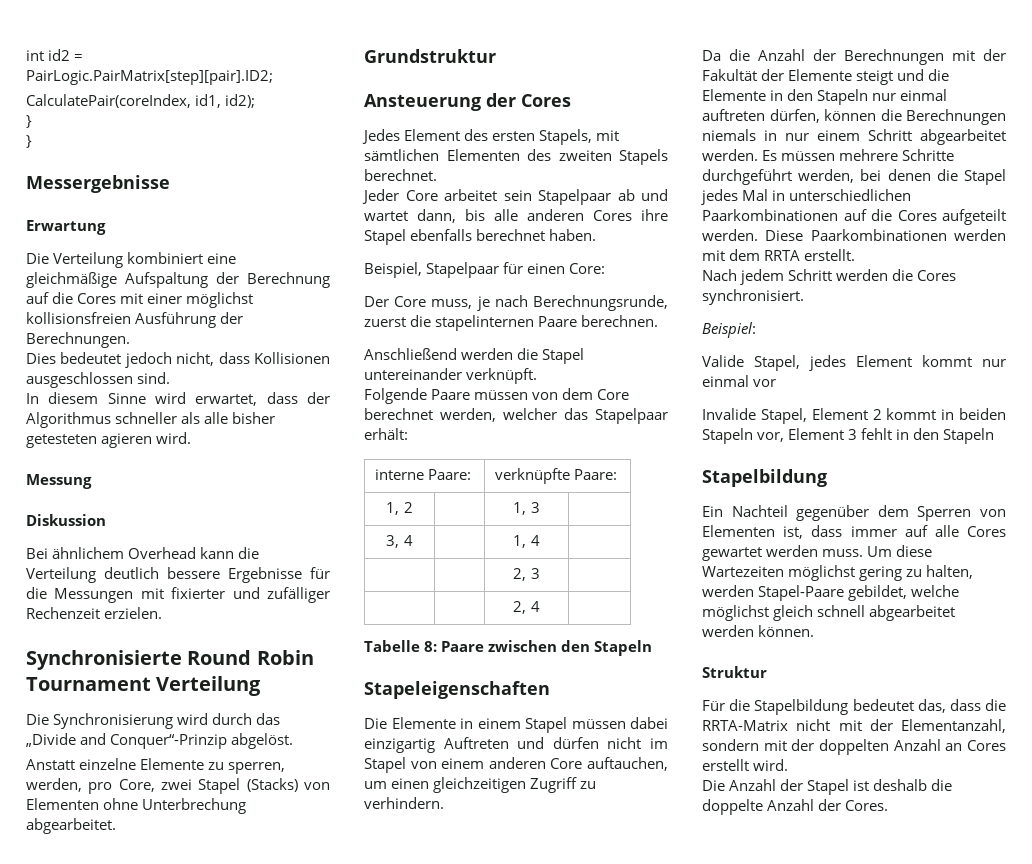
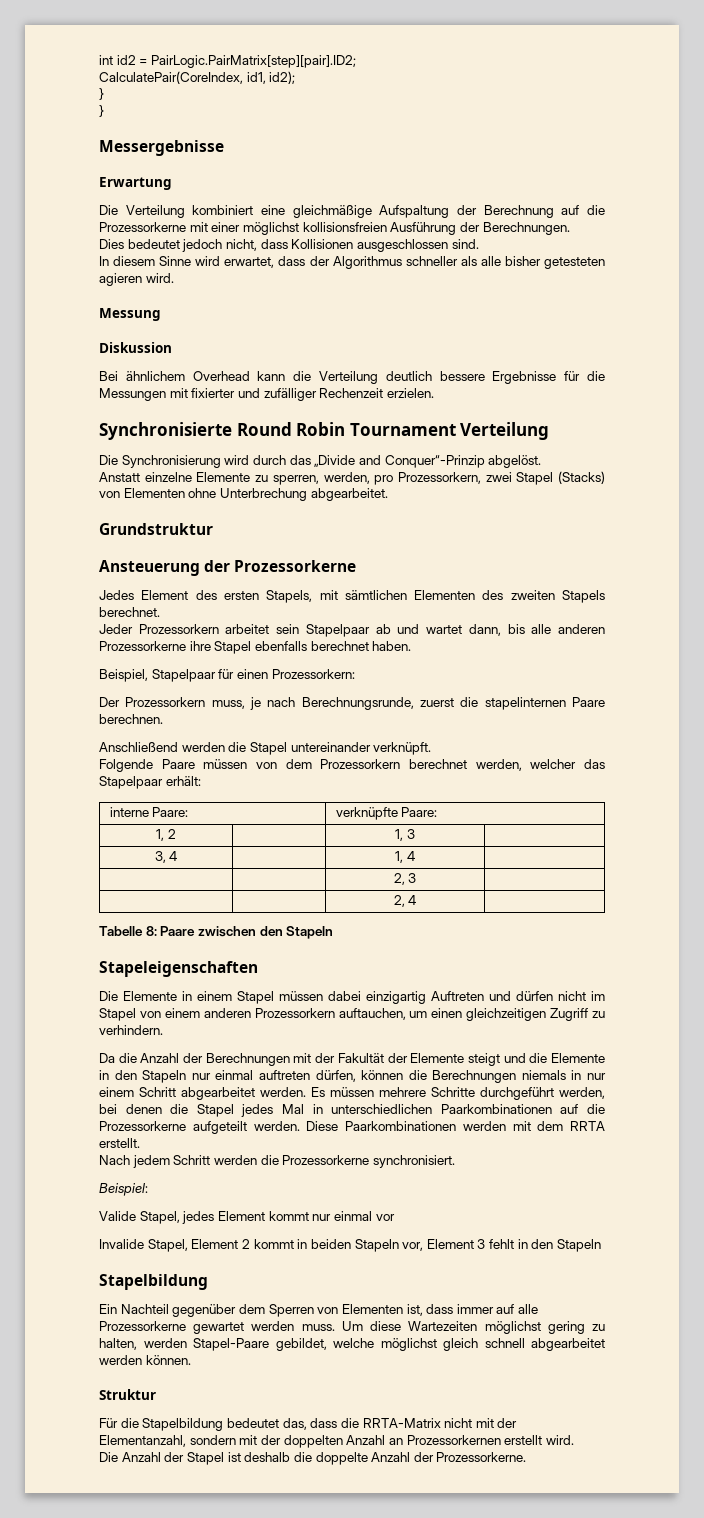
- CalculatePair(coreIndex, id1, id2);
+ CalculatePair(CoreIndex, id1, id2);
- Die Verteilung kombiniert eine gleichmäßige Aufspaltung der Berechnung auf die Cores mit einer möglichst kollisionsfreien Ausführung der Berechnungen.
+ Die Verteilung kombiniert eine gleichmäßige Aufspaltung der Berechnung auf die Prozessorkerne mit einer möglichst kollisionsfreien Ausführung der Berechnungen.
- Anstatt einzelne Elemente zu sperren, werden, pro Core, zwei Stapel (Stacks) von Elementen ohne Unterbrechung abgearbeitet.
+ Anstatt einzelne Elemente zu sperren, werden, pro Prozessorkern, zwei Stapel (Stacks) von Elementen ohne Unterbrechung abgearbeitet.
- Ansteuerung der Cores
+ Ansteuerung der Prozessorkerne
- Jeder Core arbeitet sein Stapelpaar ab und wartet dann, bis alle anderen Cores ihre Stapel ebenfalls berechnet haben.
+ Jeder Prozessorkern arbeitet sein Stapelpaar ab und wartet dann, bis alle anderen Prozessorkerne ihre Stapel ebenfalls berechnet haben.
- Beispiel, Stapelpaar für einen Core:
+ Beispiel, Stapelpaar für einen Prozessorkern:
- Der Core muss, je nach Berechnungsrunde, zuerst die stapelinternen Paare berechnen.
+ Der Prozessorkern muss, je nach Berechnungsrunde, zuerst die stapelinternen Paare berechnen.
- Folgende Paare müssen von dem Core berechnet werden, welcher das Stapelpaar erhält:
+ Folgende Paare müssen von dem Prozessorkern berechnet werden, welcher das Stapelpaar erhält:
- Die Elemente in einem Stapel müssen dabei einzigartig Auftreten und dürfen nicht im Stapel von einem anderen Core auftauchen, um einen gleichzeitigen Zugriff zu verhindern.
+ Die Elemente in einem Stapel müssen dabei einzigartig Auftreten und dürfen nicht im Stapel von einem anderen Prozessorkern auftauchen, um einen gleichzeitigen Zugriff zu verhindern.
- Es müssen mehrere Schritte durchgeführt werden, bei denen die Stapel jedes Mal in unterschiedlichen Paarkombinationen auf die Cores aufgeteilt werden.
+ Es müssen mehrere Schritte durchgeführt werden, bei denen die Stapel jedes Mal in unterschiedlichen Paarkombinationen auf die Prozessorkerne aufgeteilt werden.
- Nach jedem Schritt werden die Cores synchronisiert.
+ Nach jedem Schritt werden die Prozessorkerne synchronisiert.
- Ein Nachteil gegenüber dem Sperren von Elementen ist, dass immer auf alle Cores gewartet werden muss.
+ Ein Nachteil gegenüber dem Sperren von Elementen ist, dass immer auf alle Prozessorkerne gewartet werden muss.
- Für die Stapelbildung bedeutet das, dass die RRTA-Matrix nicht mit der Elementanzahl, sondern mit der doppelten Anzahl an Cores erstellt wird.
+ Für die Stapelbildung bedeutet das, dass die RRTA-Matrix nicht mit der Elementanzahl, sondern mit der doppelten Anzahl an Prozessorkernen erstellt wird.
- Die Anzahl der Stapel ist deshalb die doppelte Anzahl der Cores.
+ Die Anzahl der Stapel ist deshalb die doppelte Anzahl der Prozessorkerne.

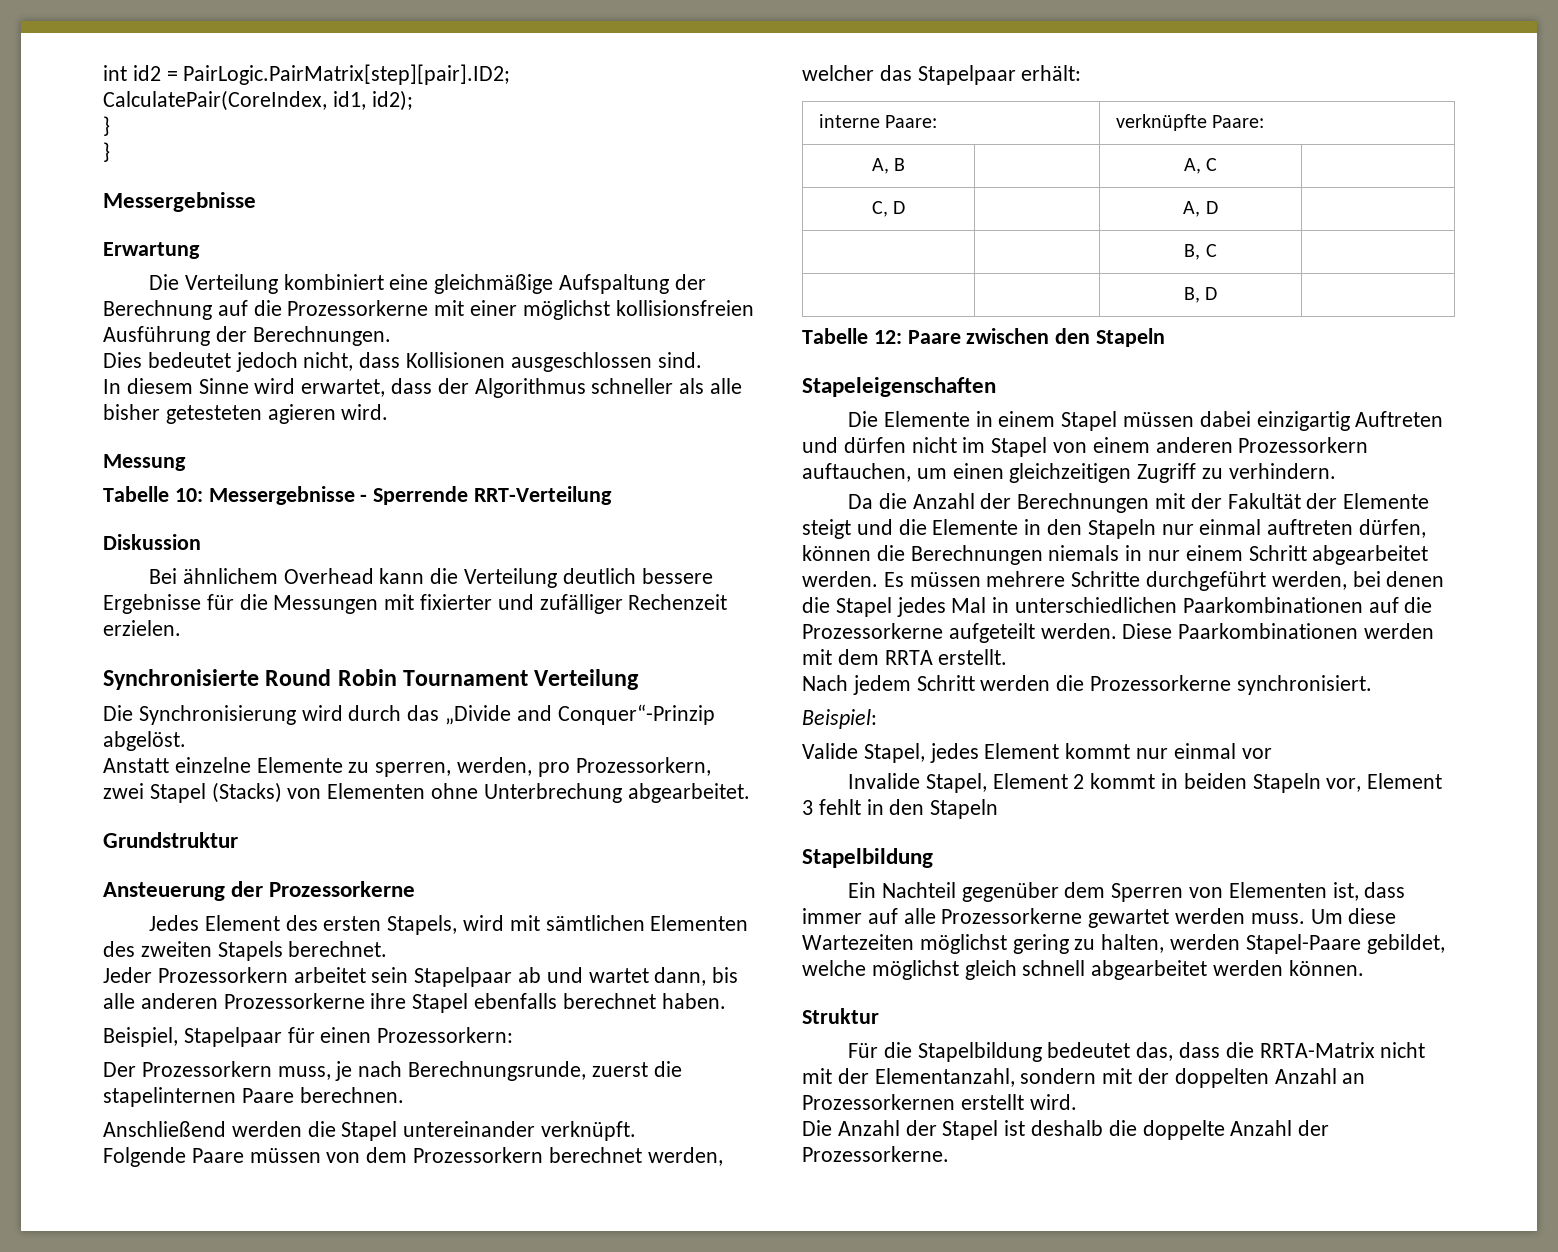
+ Tabelle 10: Messergebnisse - Sperrende RRT-Verteilung
- Jedes Element des ersten Stapels, mit sämtlichen Elementen des zweiten Stapels berechnet.
+ Jedes Element des ersten Stapels, wird mit sämtlichen Elementen des zweiten Stapels berechnet.
- 1, 2 | | 1, 3 |
- 3, 4 | | 1, 4 |
- | | 2, 3 |
- | | 2, 4 |
- Tabelle 8: Paare zwischen den Stapeln
+ A, B | | A, C |
+ C, D | | A, D |
+ | | B, C |
+ | | B, D |
+ Tabelle 12: Paare zwischen den Stapeln

